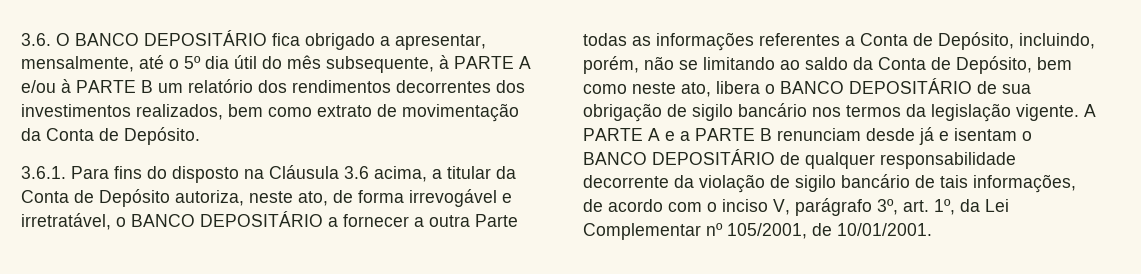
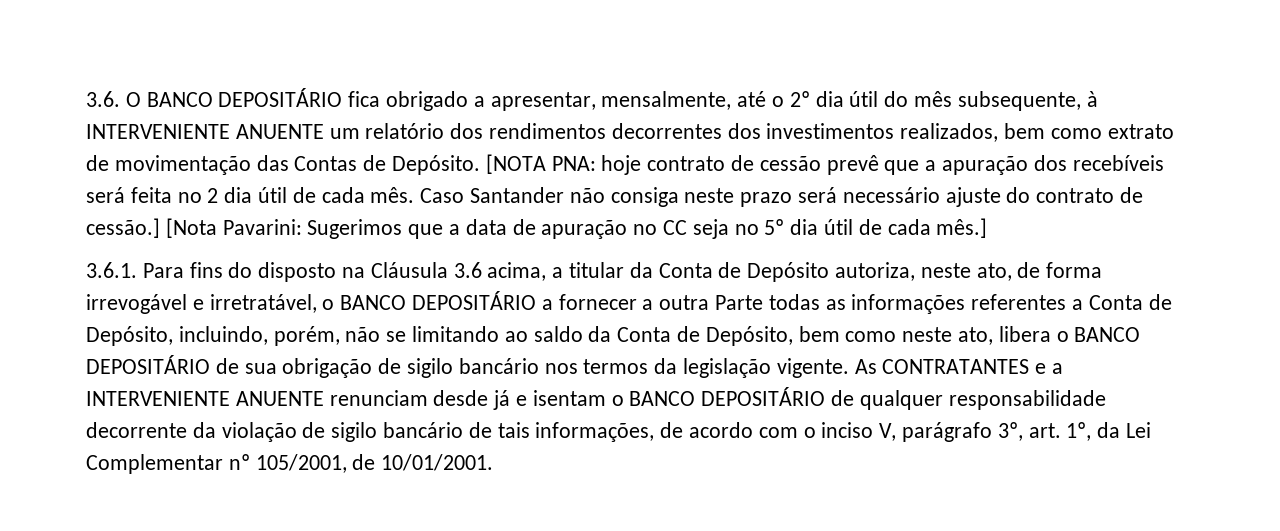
- 3.6. O BANCO DEPOSITÁRIO fica obrigado a apresentar, mensalmente, até o 5º dia útil do mês subsequente, à PARTE A e/ou à PARTE B um relatório dos rendimentos decorrentes dos investimentos realizados, bem como extrato de movimentação da Conta de Depósito.
+ 3.6. O BANCO DEPOSITÁRIO fica obrigado a apresentar, mensalmente, até o 2º dia útil do mês subsequente, à INTERVENIENTE ANUENTE um relatório dos rendimentos decorrentes dos investimentos realizados, bem como extrato de movimentação das Contas de Depósito. [NOTA PNA: hoje contrato de cessão prevê que a apuração dos recebíveis será feita no 2 dia útil de cada mês. Caso Santander não consiga neste prazo será necessário ajuste do contrato de cessão.] [Nota Pavarini: Sugerimos que a data de apuração no CC seja no 5º dia útil de cada mês.]
- A PARTE A e a PARTE B renunciam desde já e isentam o BANCO DEPOSITÁRIO de qualquer responsabilidade decorrente da violação de sigilo bancário de tais informações, de acordo com o inciso V, parágrafo 3º, art. 1º, da Lei Complementar nº 105/2001, de 10/01/2001.
+ As CONTRATANTES e a INTERVENIENTE ANUENTE renunciam desde já e isentam o BANCO DEPOSITÁRIO de qualquer responsabilidade decorrente da violação de sigilo bancário de tais informações, de acordo com o inciso V, parágrafo 3º, art. 1º, da Lei Complementar nº 105/2001, de 10/01/2001.

